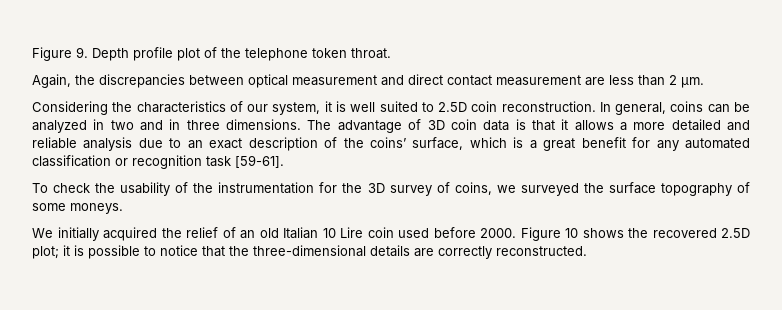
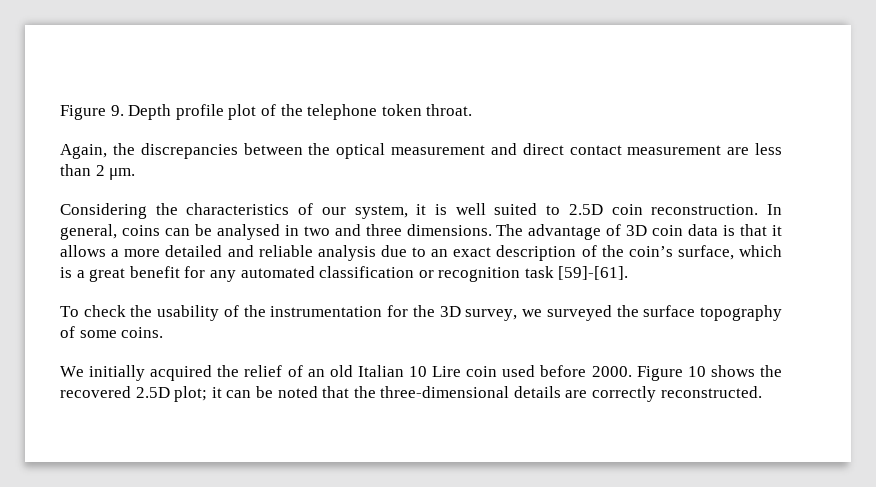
- Again, the discrepancies between optical measurement and direct contact measurement are less than 2 μm.
+ Again, the discrepancies between the optical measurement and direct contact measurement are less than 2 μm.
- In general, coins can be analyzed in two and in three dimensions.
+ In general, coins can be analysed in two and three dimensions.
- The advantage of 3D coin data is that it allows a more detailed and reliable analysis due to an exact description of the coins’ surface, which is a great benefit for any automated classification or recognition task [59-61].
+ The advantage of 3D coin data is that it allows a more detailed and reliable analysis due to an exact description of the coin’s surface, which is a great benefit for any automated classification or recognition task [59]-[61].
- To check the usability of the instrumentation for the 3D survey of coins, we surveyed the surface topography of some moneys.
+ To check the usability of the instrumentation for the 3D survey, we surveyed the surface topography of some coins.
- Figure 10 shows the recovered 2.5D plot; it is possible to notice that the three-dimensional details are correctly reconstructed.
+ Figure 10 shows the recovered 2.5D plot; it can be noted that the three-dimensional details are correctly reconstructed.

